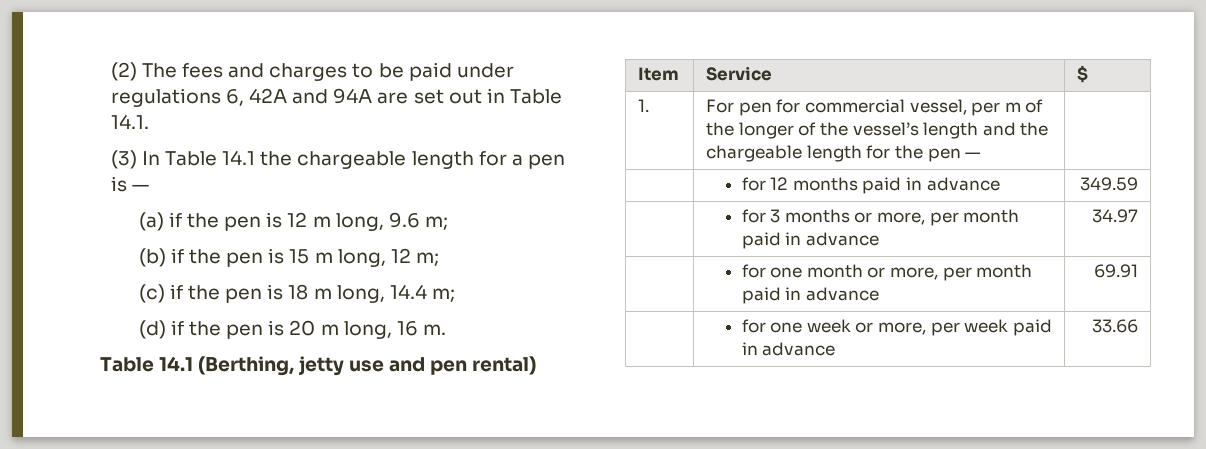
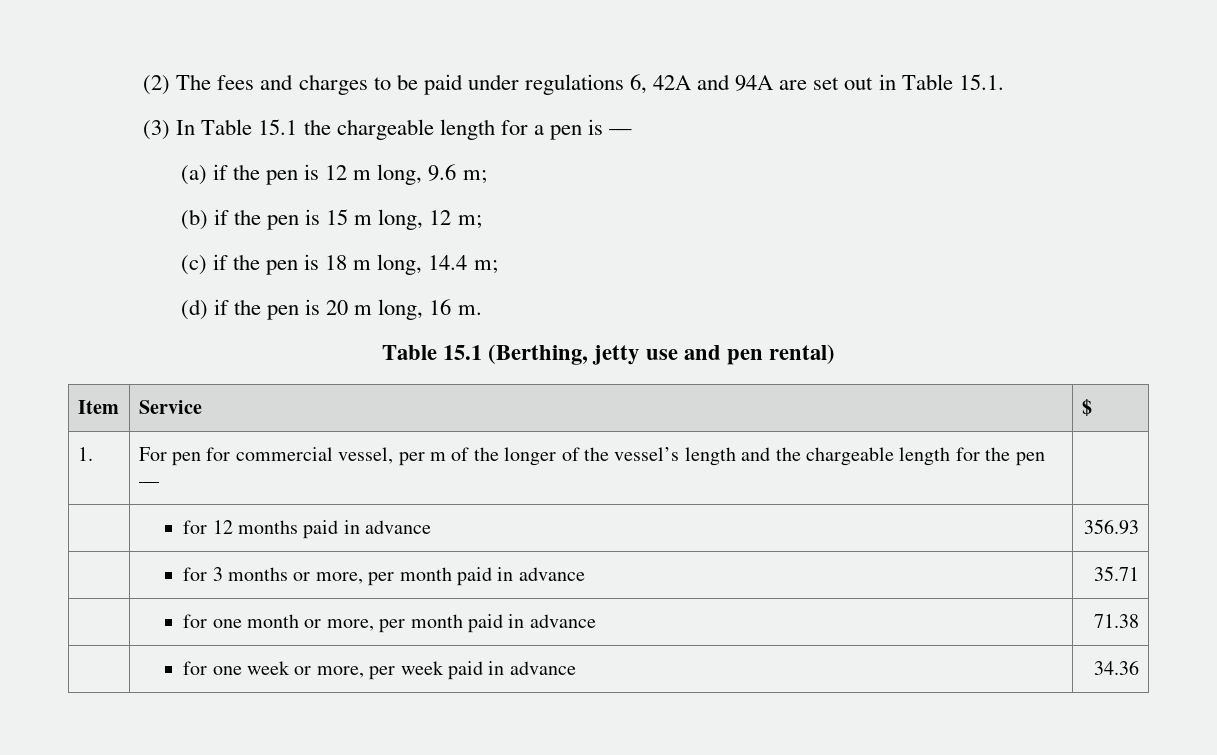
- (2) The fees and charges to be paid under regulations 6, 42A and 94A are set out in Table 14.1.
+ (2) The fees and charges to be paid under regulations 6, 42A and 94A are set out in Table 15.1.
- (3) In Table 14.1 the chargeable length for a pen is —
+ (3) In Table 15.1 the chargeable length for a pen is —
- Table 14.1 (Berthing, jetty use and pen rental)
+ Table 15.1 (Berthing, jetty use and pen rental)
- | for 12 months paid in advance | 349.59
+ | for 12 months paid in advance | 356.93
- | for 3 months or more, per month paid in advance | 34.97
+ | for 3 months or more, per month paid in advance | 35.71
- | for one month or more, per month paid in advance | 69.91
+ | for one month or more, per month paid in advance | 71.38
- | for one week or more, per week paid in advance | 33.66
+ | for one week or more, per week paid in advance | 34.36

